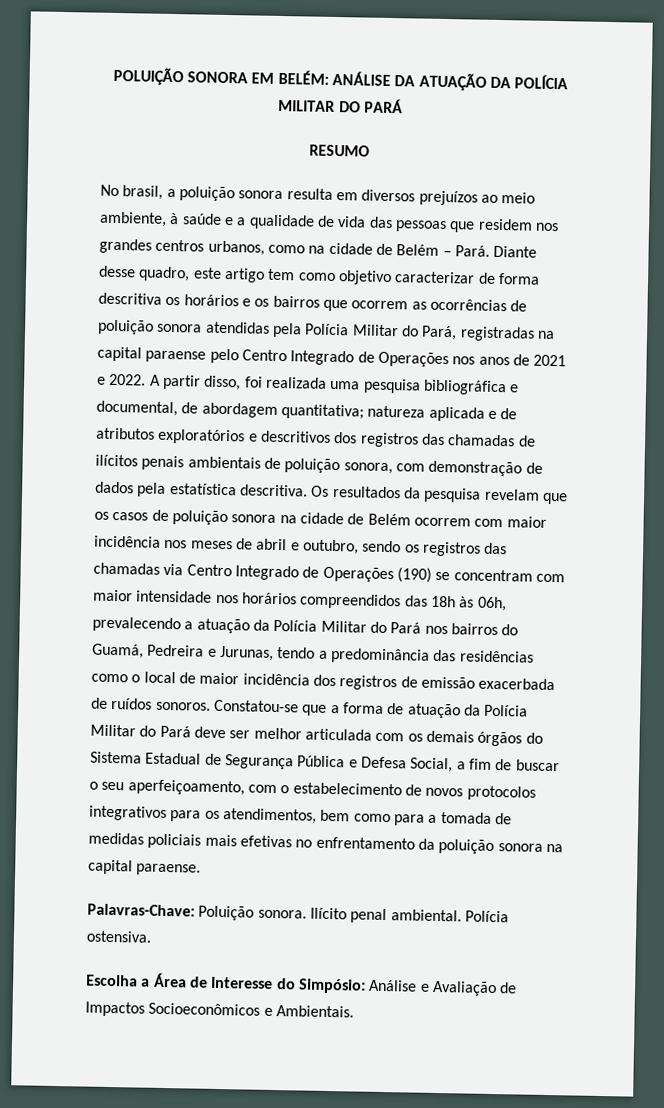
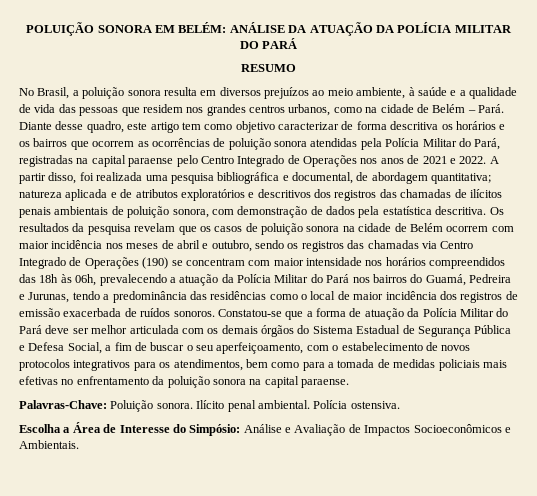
- No brasil, a poluição sonora resulta em diversos prejuízos ao meio ambiente, à saúde e a qualidade de vida das pessoas que residem nos grandes centros urbanos, como na cidade de Belém – Pará.
+ No Brasil, a poluição sonora resulta em diversos prejuízos ao meio ambiente, à saúde e a qualidade de vida das pessoas que residem nos grandes centros urbanos, como na cidade de Belém – Pará.

